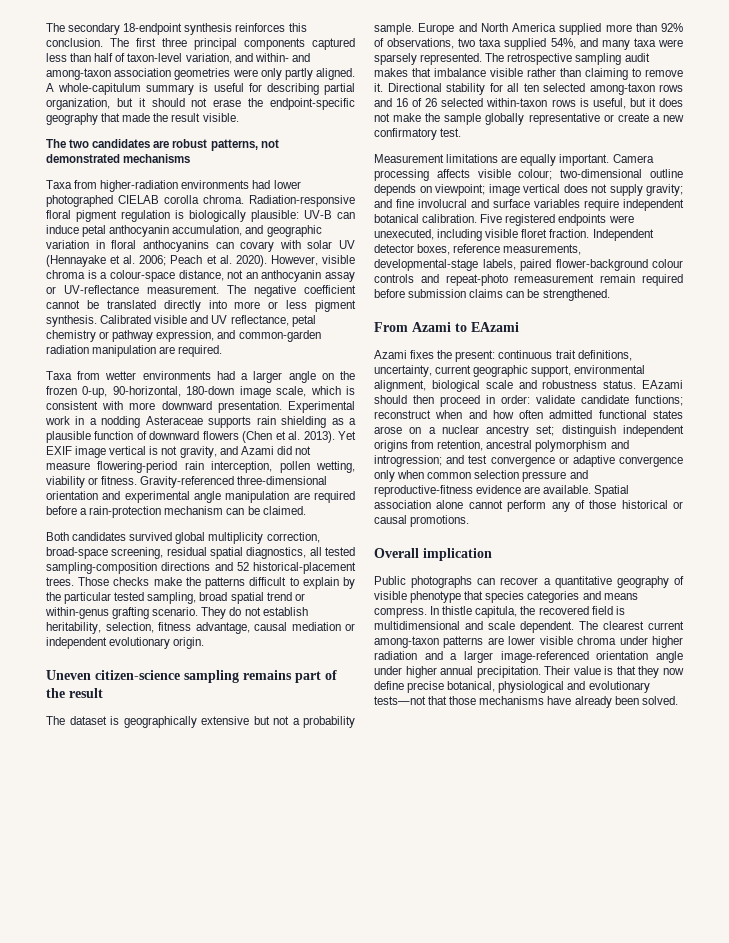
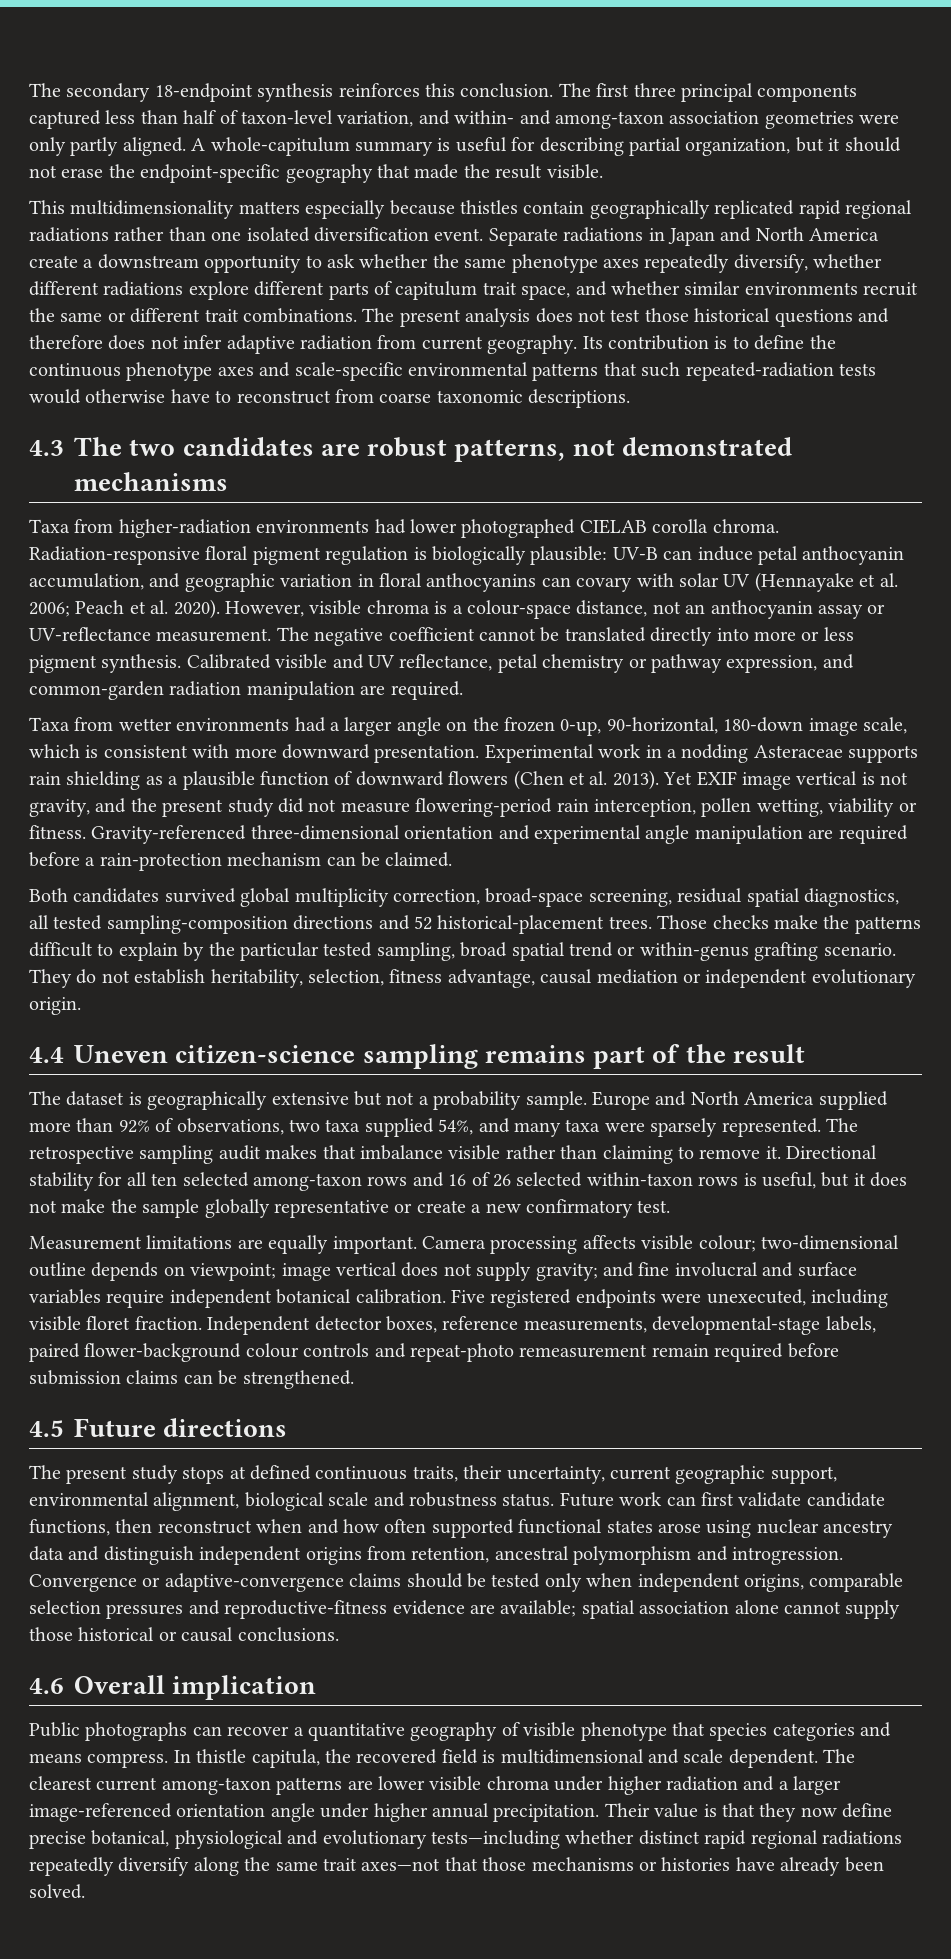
- The two candidates are robust patterns, not demonstrated mechanisms
+ This multidimensionality matters especially because thistles contain geographically replicated rapid regional radiations rather than one isolated diversification event. Separate radiations in Japan and North America create a downstream opportunity to ask whether the same phenotype axes repeatedly diversify, whether different radiations explore different parts of capitulum trait space, and whether similar environments recruit the same or different trait combinations. The present analysis does not test those historical questions and therefore does not infer adaptive radiation from current geography. Its contribution is to define the continuous phenotype axes and scale-specific environmental patterns that such repeated-radiation tests would otherwise have to reconstruct from coarse taxonomic descriptions.
+ 4.3 The two candidates are robust patterns, not demonstrated mechanisms
- Yet EXIF image vertical is not gravity, and Azami did not measure flowering-period rain interception, pollen wetting, viability or fitness.
+ Yet EXIF image vertical is not gravity, and the present study did not measure flowering-period rain interception, pollen wetting, viability or fitness.
- Uneven citizen-science sampling remains part of the result
+ 4.4 Uneven citizen-science sampling remains part of the result
- From Azami to EAzami
- Azami fixes the present: continuous trait definitions, uncertainty, current geographic support, environmental alignment, biological scale and robustness status.
+ 4.5 Future directions
+ The present study stops at defined continuous traits, their uncertainty, current geographic support, environmental alignment, biological scale and robustness status.
- EAzami should then proceed in order: validate candidate functions; reconstruct when and how often admitted functional states arose on a nuclear ancestry set; distinguish independent origins from retention, ancestral polymorphism and introgression; and test convergence or adaptive convergence only when common selection pressure and reproductive-fitness evidence are available. Spatial association alone cannot perform any of those historical or causal promotions.
- Overall implication
+ Future work can first validate candidate functions, then reconstruct when and how often supported functional states arose using nuclear ancestry data and distinguish independent origins from retention, ancestral polymorphism and introgression. Convergence or adaptive-convergence claims should be tested only when independent origins, comparable selection pressures and reproductive-fitness evidence are available; spatial association alone cannot supply those historical or causal conclusions.
+ 4.6 Overall implication
- Their value is that they now define precise botanical, physiological and evolutionary tests—not that those mechanisms have already been solved.
+ Their value is that they now define precise botanical, physiological and evolutionary tests—including whether distinct rapid regional radiations repeatedly diversify along the same trait axes—not that those mechanisms or histories have already been solved.

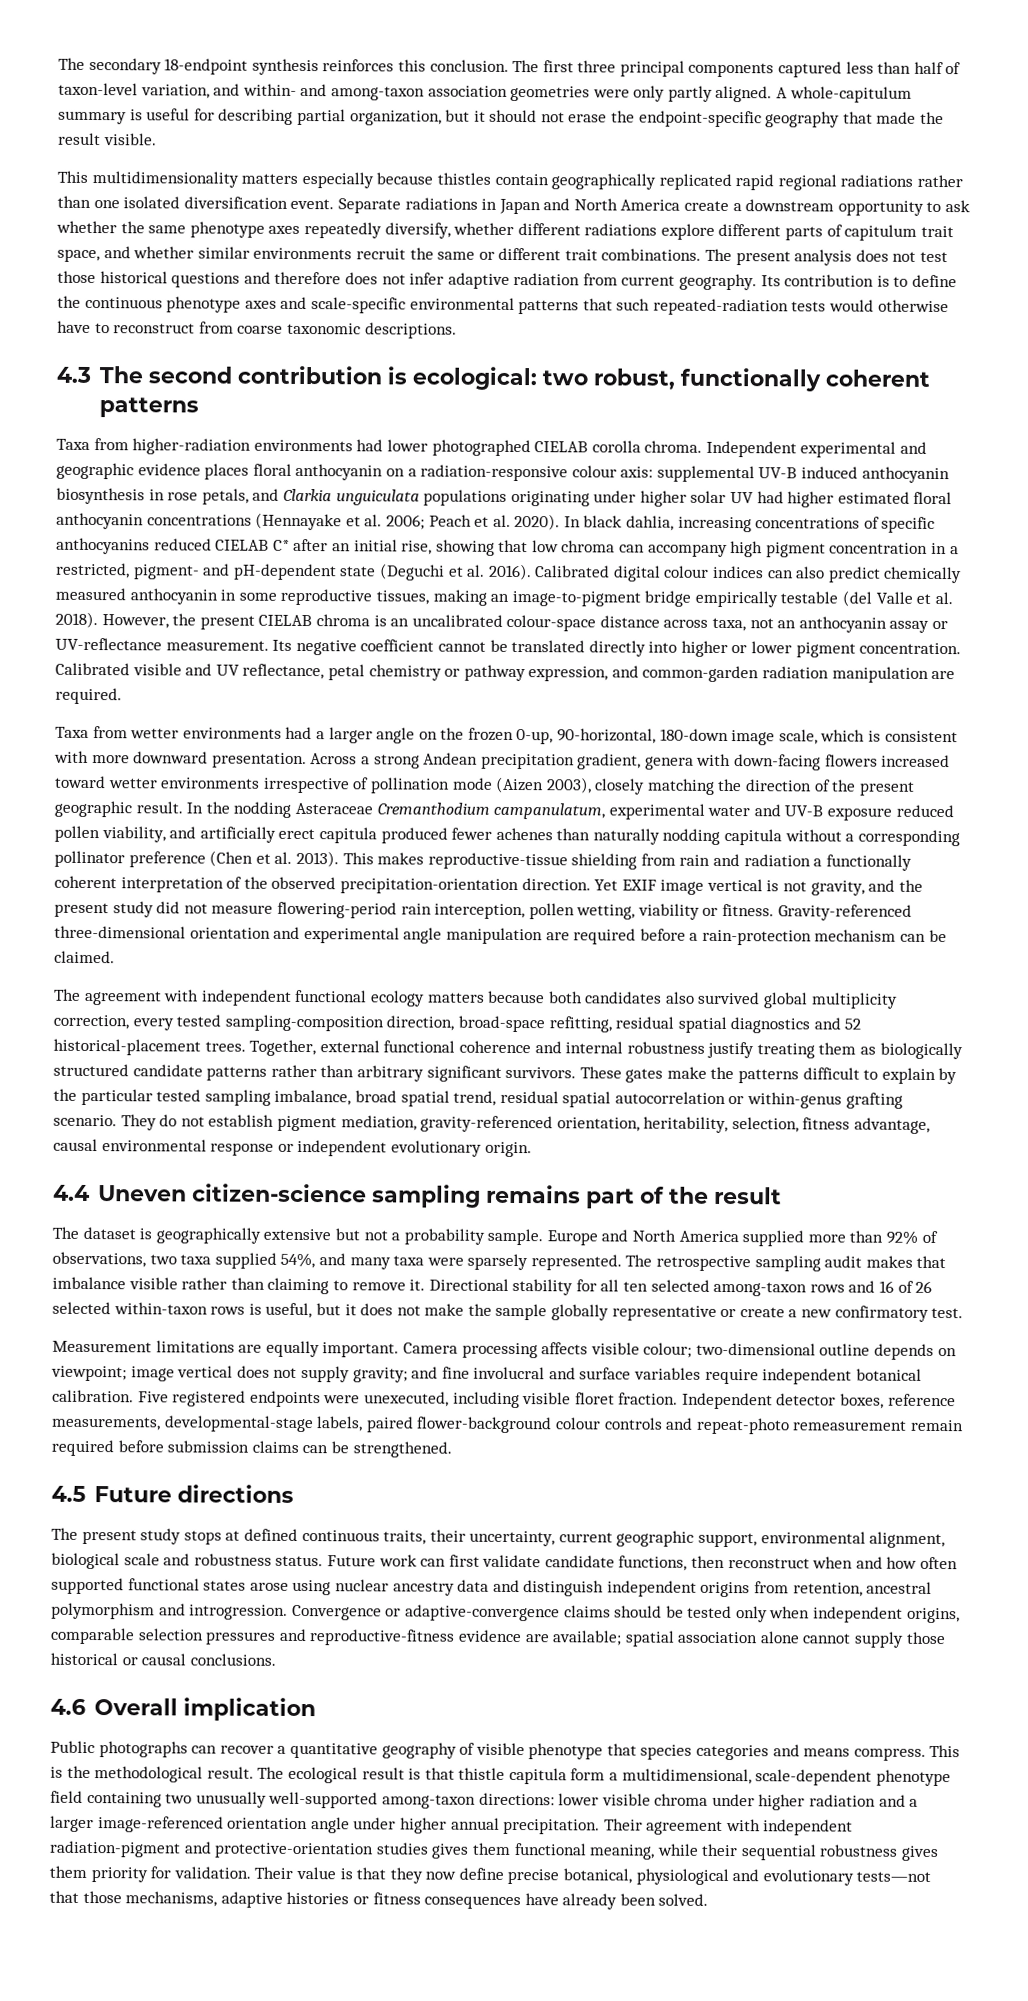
- 4.3 The two candidates are robust patterns, not demonstrated mechanisms
+ 4.3 The second contribution is ecological: two robust, functionally coherent patterns
- Radiation-responsive floral pigment regulation is biologically plausible: UV-B can induce petal anthocyanin accumulation, and geographic variation in floral anthocyanins can covary with solar UV (Hennayake et al. 2006; Peach et al. 2020).
+ Independent experimental and geographic evidence places floral anthocyanin on a radiation-responsive colour axis: supplemental UV-B induced anthocyanin biosynthesis in rose petals, and Clarkia unguiculata populations originating under higher solar UV had higher estimated floral anthocyanin concentrations (Hennayake et al. 2006; Peach et al. 2020).
- However, visible chroma is a colour-space distance, not an anthocyanin assay or UV-reflectance measurement.
+ In black dahlia, increasing concentrations of specific anthocyanins reduced CIELAB C* after an initial rise, showing that low chroma can accompany high pigment concentration in a restricted, pigment- and pH-dependent state (Deguchi et al. 2016). Calibrated digital colour indices can also predict chemically measured anthocyanin in some reproductive tissues, making an image-to-pigment bridge empirically testable (del Valle et al. 2018). However, the present CIELAB chroma is an uncalibrated colour-space distance across taxa, not an anthocyanin assay or UV-reflectance measurement.
- The negative coefficient cannot be translated directly into more or less pigment synthesis.
+ Its negative coefficient cannot be translated directly into higher or lower pigment concentration.
- Experimental work in a nodding Asteraceae supports rain shielding as a plausible function of downward flowers (Chen et al. 2013).
+ Across a strong Andean precipitation gradient, genera with down-facing flowers increased toward wetter environments irrespective of pollination mode (Aizen 2003), closely matching the direction of the present geographic result. In the nodding Asteraceae Cremanthodium campanulatum, experimental water and UV-B exposure reduced pollen viability, and artificially erect capitula produced fewer achenes than naturally nodding capitula without a corresponding pollinator preference (Chen et al. 2013). This makes reproductive-tissue shielding from rain and radiation a functionally coherent interpretation of the observed precipitation-orientation direction.
- Both candidates survived global multiplicity correction, broad-space screening, residual spatial diagnostics, all tested sampling-composition directions and 52 historical-placement trees. Those checks make the patterns difficult to explain by the particular tested sampling, broad spatial trend or within-genus grafting scenario.
+ The agreement with independent functional ecology matters because both candidates also survived global multiplicity correction, every tested sampling-composition direction, broad-space refitting, residual spatial diagnostics and 52 historical-placement trees. Together, external functional coherence and internal robustness justify treating them as biologically structured candidate patterns rather than arbitrary significant survivors. These gates make the patterns difficult to explain by the particular tested sampling imbalance, broad spatial trend, residual spatial autocorrelation or within-genus grafting scenario.
- They do not establish heritability, selection, fitness advantage, causal mediation or independent evolutionary origin.
+ They do not establish pigment mediation, gravity-referenced orientation, heritability, selection, fitness advantage, causal environmental response or independent evolutionary origin.
- In thistle capitula, the recovered field is multidimensional and scale dependent. The clearest current among-taxon patterns are lower visible chroma under higher radiation and a larger image-referenced orientation angle under higher annual precipitation.
+ This is the methodological result. The ecological result is that thistle capitula form a multidimensional, scale-dependent phenotype field containing two unusually well-supported among-taxon directions: lower visible chroma under higher radiation and a larger image-referenced orientation angle under higher annual precipitation.
- Their value is that they now define precise botanical, physiological and evolutionary tests—including whether distinct rapid regional radiations repeatedly diversify along the same trait axes—not that those mechanisms or histories have already been solved.
+ Their agreement with independent radiation-pigment and protective-orientation studies gives them functional meaning, while their sequential robustness gives them priority for validation. Their value is that they now define precise botanical, physiological and evolutionary tests—not that those mechanisms, adaptive histories or fitness consequences have already been solved.

